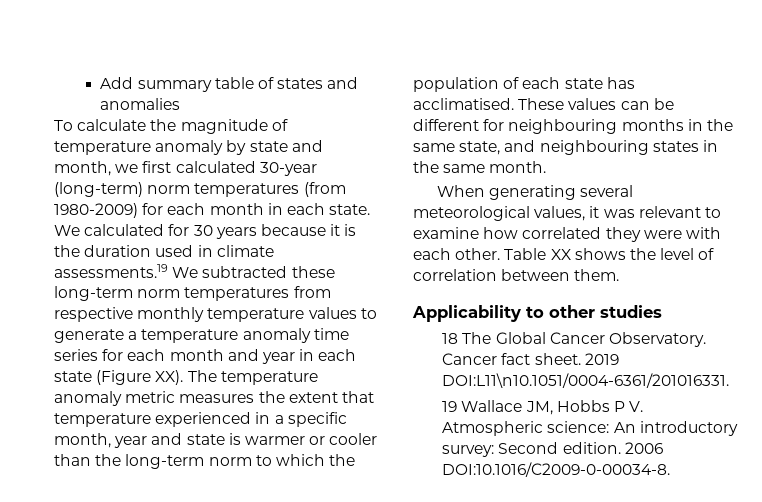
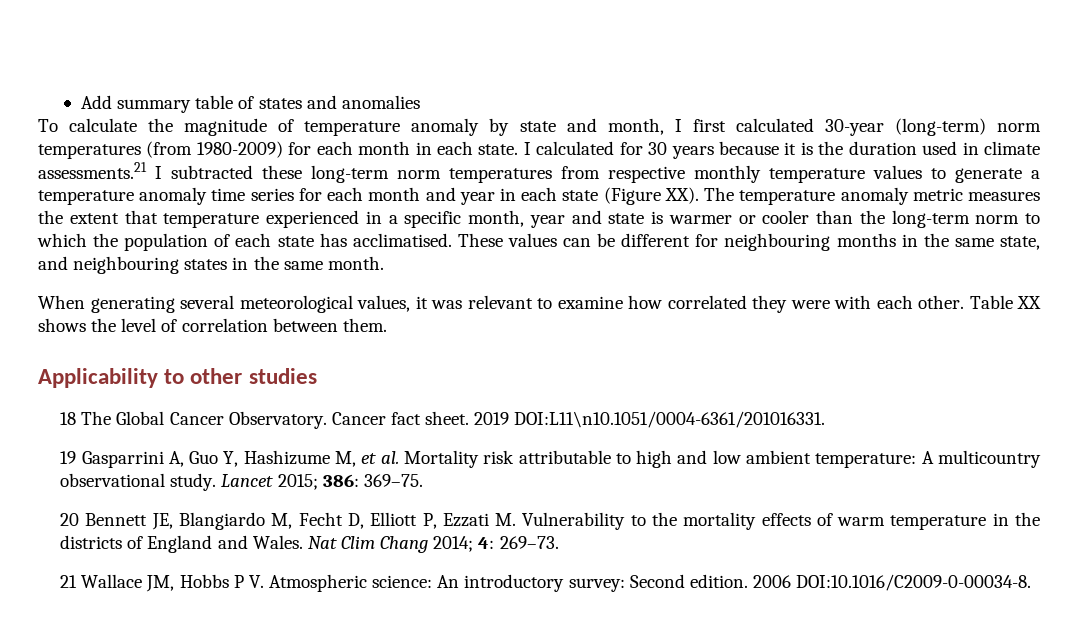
- To calculate the magnitude of temperature anomaly by state and month, we first calculated 30-year (long-term) norm temperatures (from 1980-2009) for each month in each state.
+ To calculate the magnitude of temperature anomaly by state and month, I first calculated 30-year (long-term) norm temperatures (from 1980-2009) for each month in each state.
- We calculated for 30 years because it is the duration used in climate assessments.19 We subtracted these long-term norm temperatures from respective monthly temperature values to generate a temperature anomaly time series for each month and year in each state (Figure XX). The temperature anomaly metric measures the extent that temperature experienced in a specific month, year and state is warmer or cooler than the long-term norm to which the population of each state has acclimatised.
+ I calculated for 30 years because it is the duration used in climate assessments.21 I subtracted these long-term norm temperatures from respective monthly temperature values to generate a temperature anomaly time series for each month and year in each state (Figure XX). The temperature anomaly metric measures the extent that temperature experienced in a specific month, year and state is warmer or cooler than the long-term norm to which the population of each state has acclimatised.
- 19 Wallace JM, Hobbs P V. Atmospheric science: An introductory survey: Second edition.
+ 19 Gasparrini A, Guo Y, Hashizume M, et al. Mortality risk attributable to high and low ambient temperature: A multicountry observational study. Lancet 2015; 386: 369–75.
+ 20 Bennett JE, Blangiardo M, Fecht D, Elliott P, Ezzati M. Vulnerability to the mortality effects of warm temperature in the districts of England and Wales. Nat Clim Chang 2014; 4: 269–73.
+ 21 Wallace JM, Hobbs P V. Atmospheric science: An introductory survey: Second edition.

